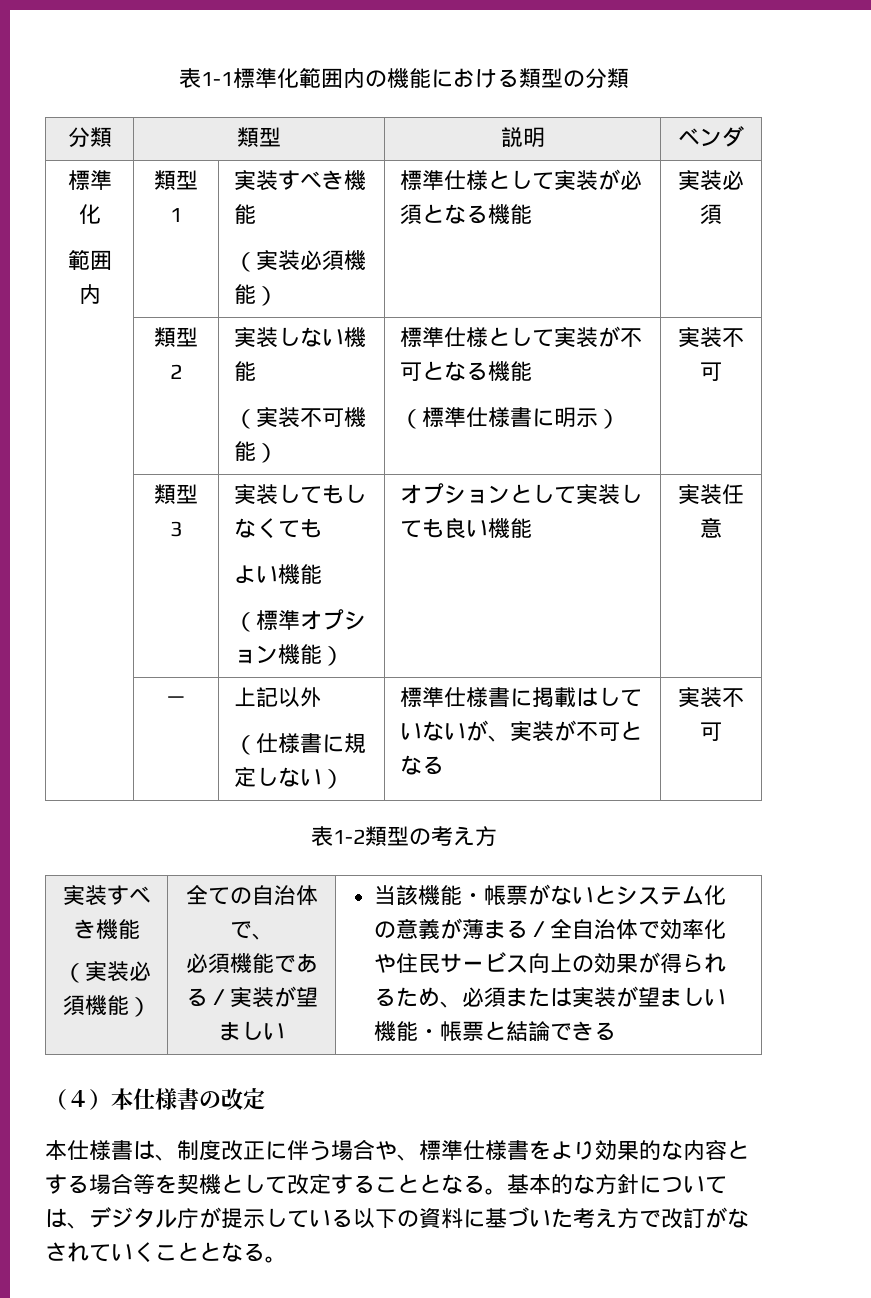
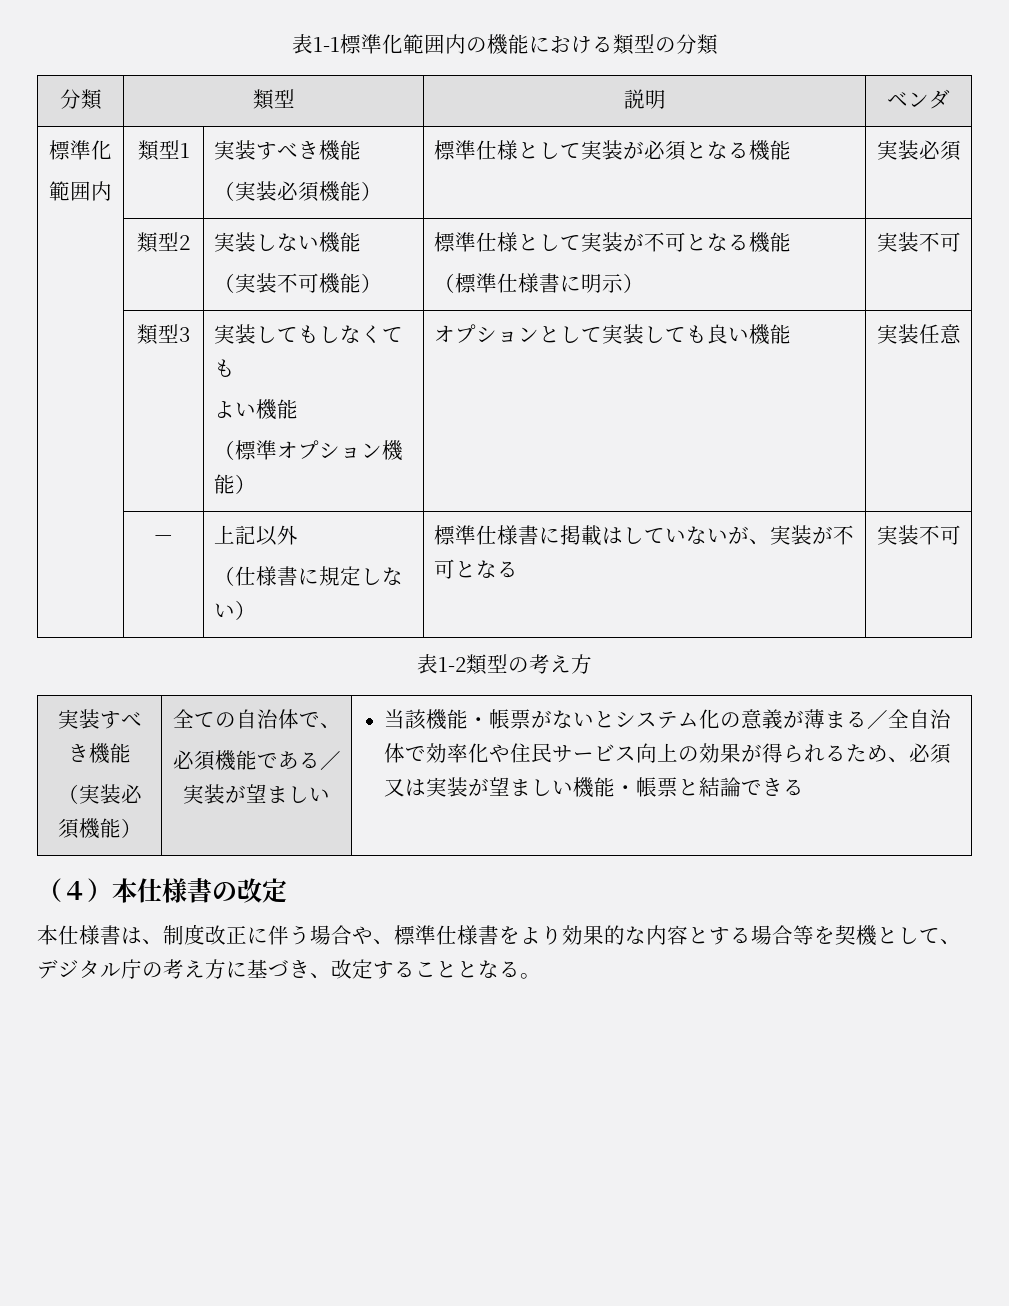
- 当該機能・帳票がないとシステム化の意義が薄まる／全自治体で効率化や住民サービス向上の効果が得られるため、必須または実装が望ましい機能・帳票と結論できる
+ 当該機能・帳票がないとシステム化の意義が薄まる／全自治体で効率化や住民サービス向上の効果が得られるため、必須又は実装が望ましい機能・帳票と結論できる
- 本仕様書は、制度改正に伴う場合や、標準仕様書をより効果的な内容とする場合等を契機として改定することとなる。基本的な方針については、デジタル庁が提示している以下の資料に基づいた考え方で改訂がなされていくこととなる。
+ 本仕様書は、制度改正に伴う場合や、標準仕様書をより効果的な内容とする場合等を契機として、デジタル庁の考え方に基づき、改定することとなる。

